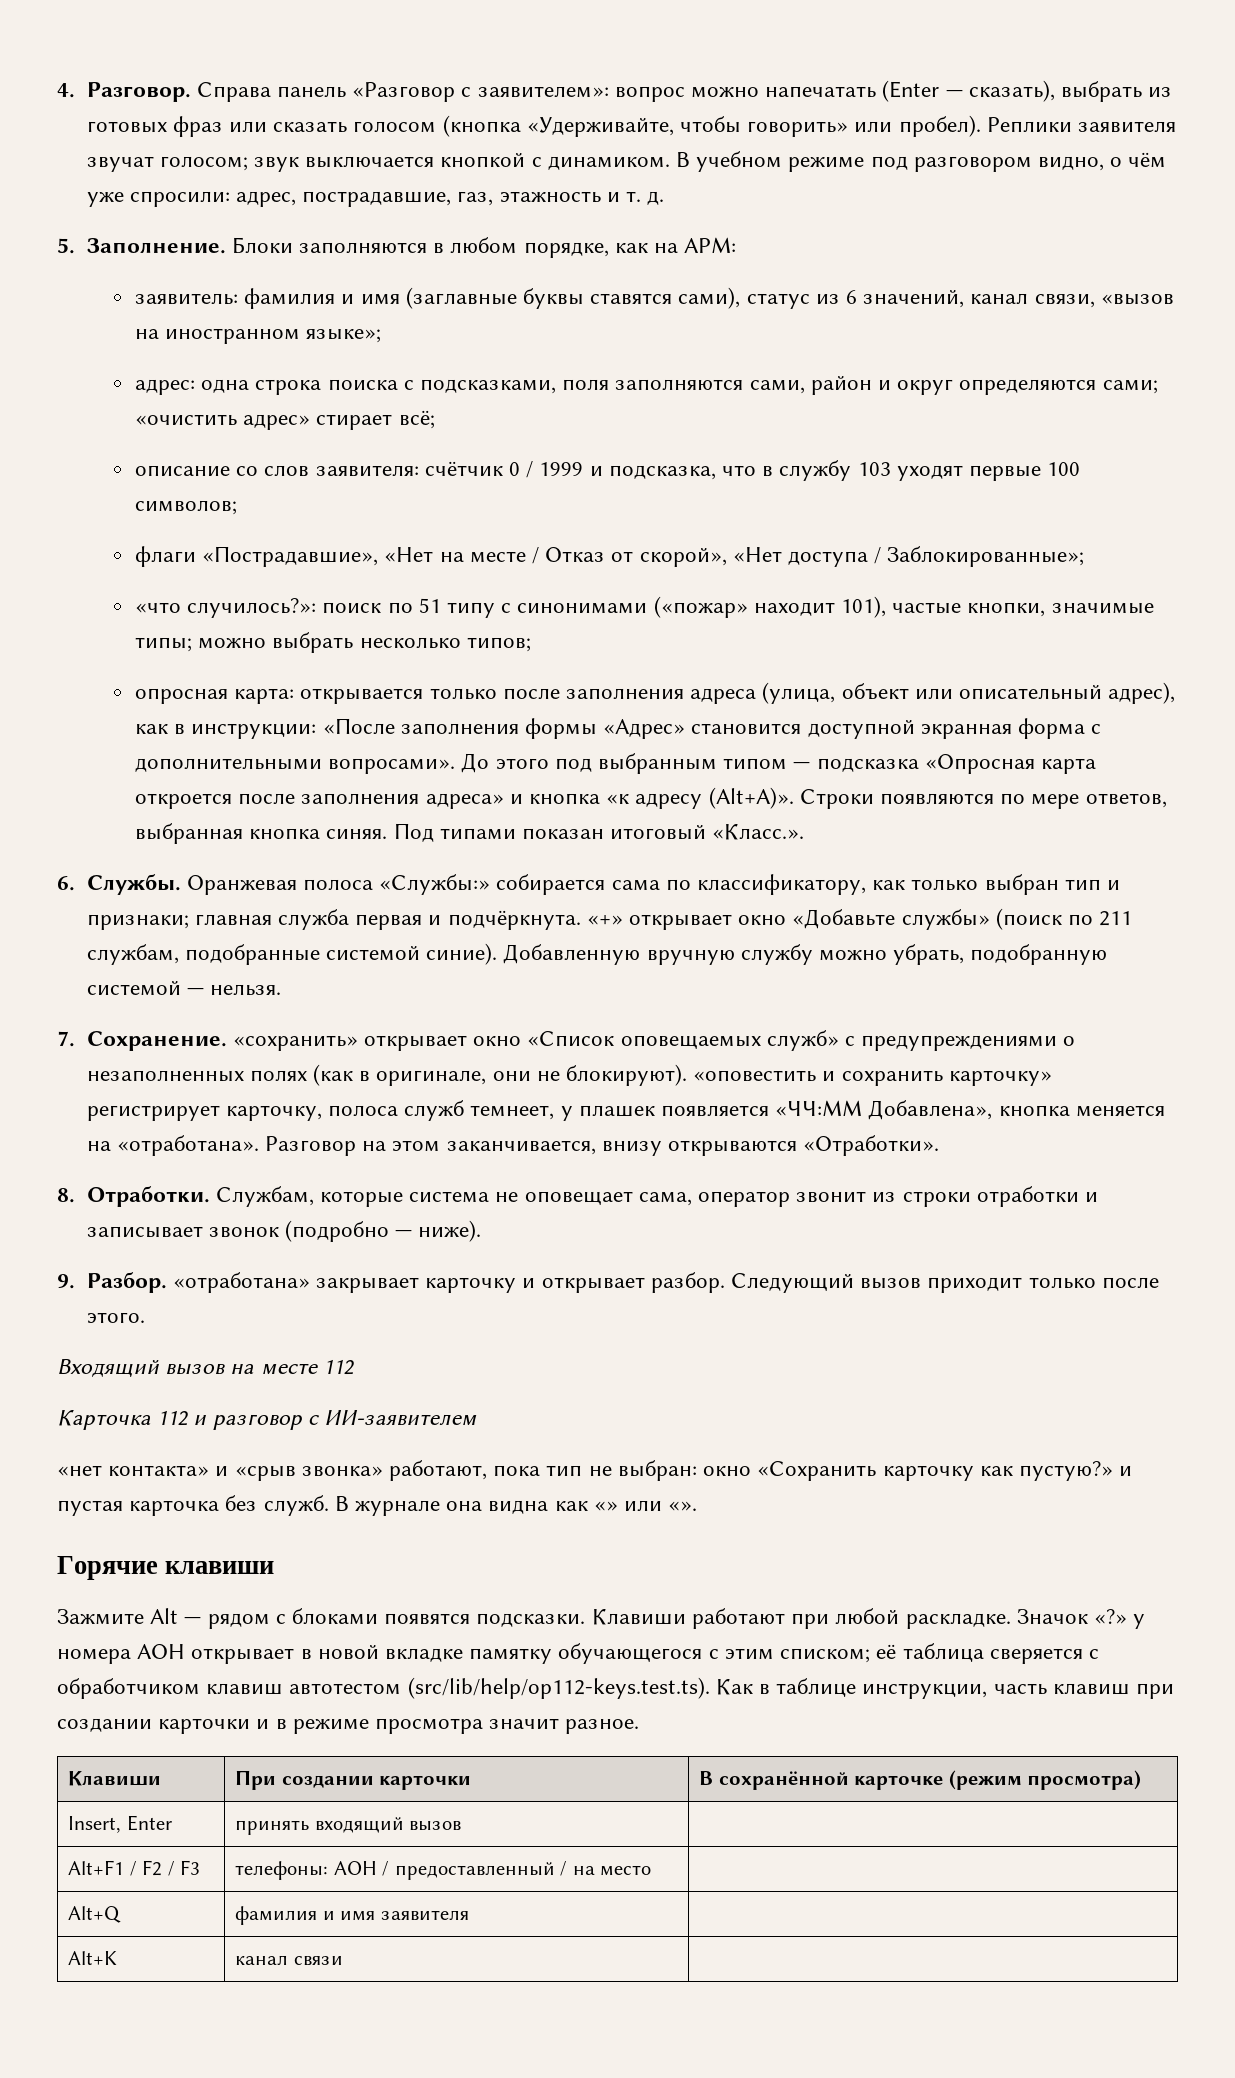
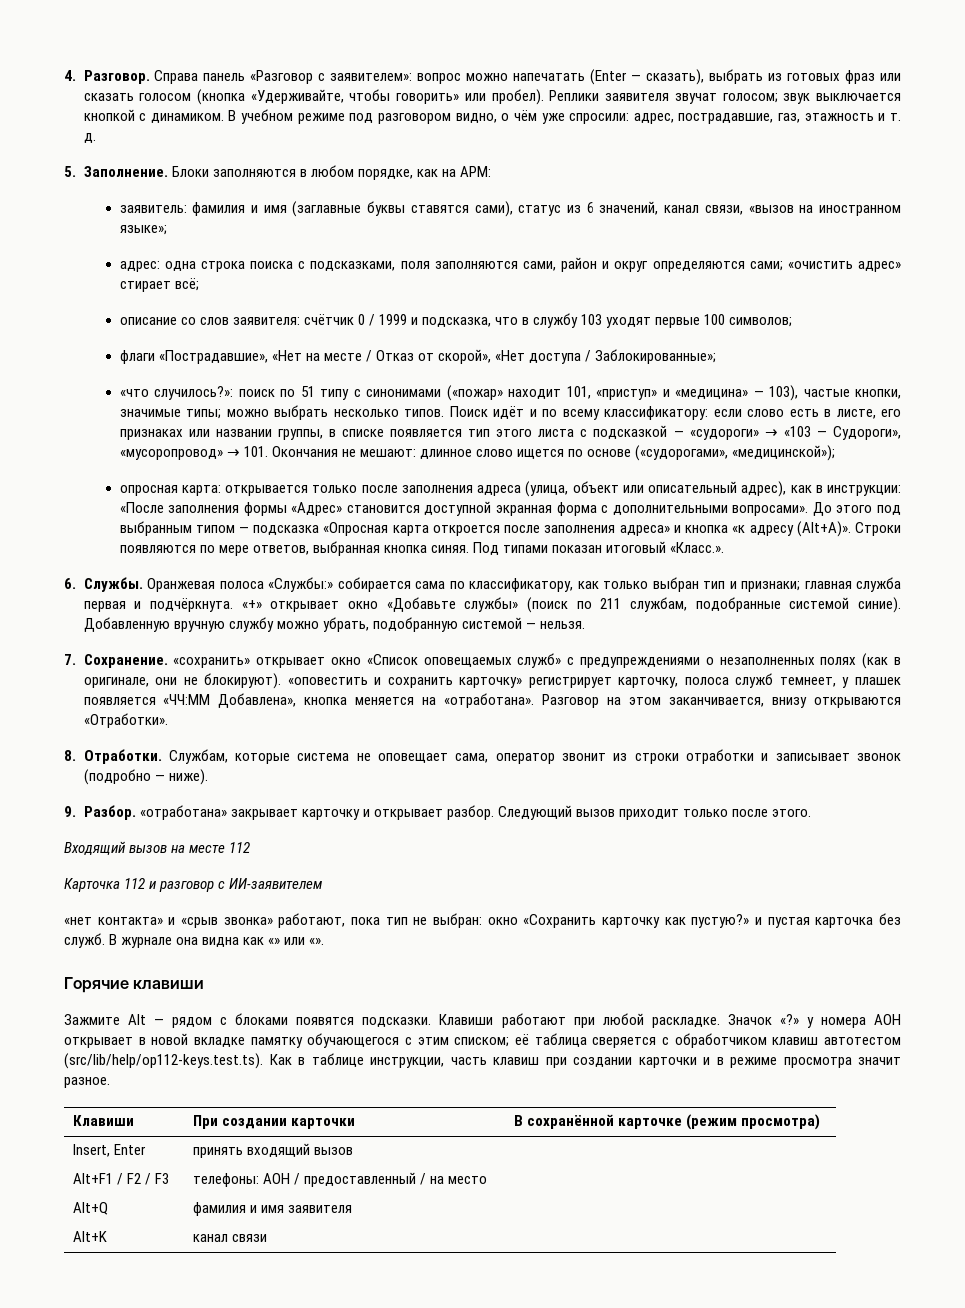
- «что случилось?»: поиск по 51 типу с синонимами («пожар» находит 101), частые кнопки, значимые типы; можно выбрать несколько типов;
+ «что случилось?»: поиск по 51 типу с синонимами («пожар» находит 101, «приступ» и «медицина» — 103), частые кнопки, значимые типы; можно выбрать несколько типов. Поиск идёт и по всему классификатору: если слово есть в листе, его признаках или названии группы, в списке появляется тип этого листа с подсказкой — «судороги» → «103 — Судороги», «мусоропровод» → 101. Окончания не мешают: длинное слово ищется по основе («судорогами», «медицинской»);

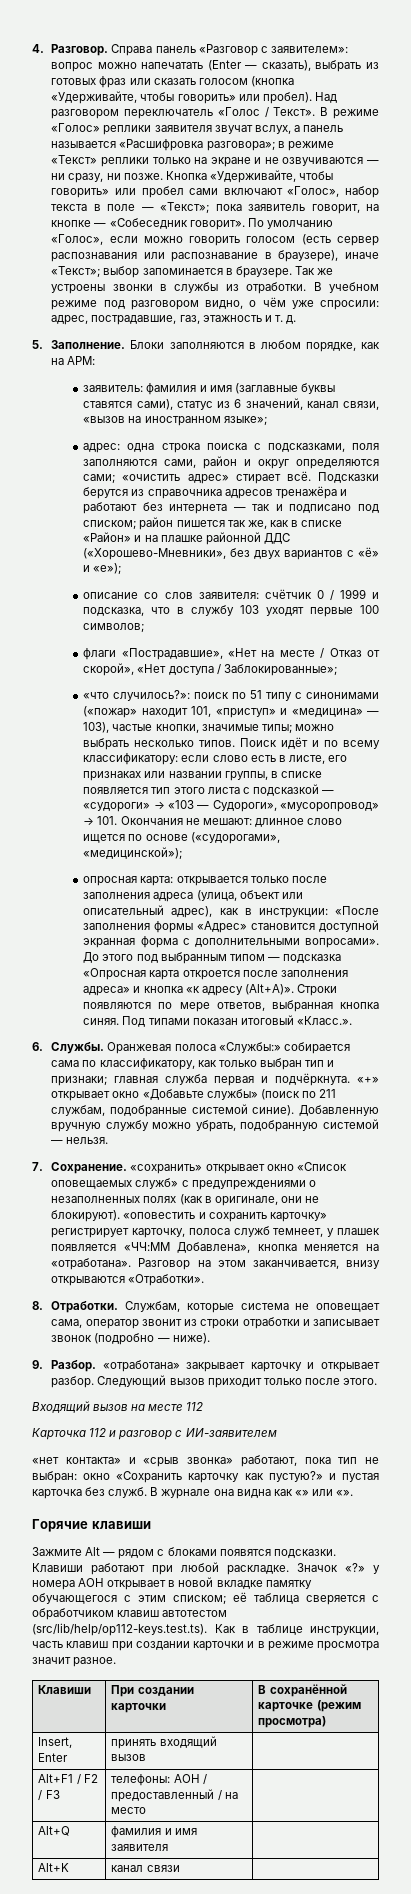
- Реплики заявителя звучат голосом; звук выключается кнопкой с динамиком.
+ Над разговором переключатель «Голос / Текст». В режиме «Голос» реплики заявителя звучат вслух, а панель называется «Расшифровка разговора»; в режиме «Текст» реплики только на экране и не озвучиваются — ни сразу, ни позже. Кнопка «Удерживайте, чтобы говорить» или пробел сами включают «Голос», набор текста в поле — «Текст»; пока заявитель говорит, на кнопке — «Собеседник говорит». По умолчанию «Голос», если можно говорить голосом (есть сервер распознавания или распознавание в браузере), иначе «Текст»; выбор запоминается в браузере. Так же устроены звонки в службы из отработки.
- адрес: одна строка поиска с подсказками, поля заполняются сами, район и округ определяются сами; «очистить адрес» стирает всё;
+ адрес: одна строка поиска с подсказками, поля заполняются сами, район и округ определяются сами; «очистить адрес» стирает всё. Подсказки берутся из справочника адресов тренажёра и работают без интернета — так и подписано под списком; район пишется так же, как в списке «Район» и на плашке районной ДДС («Хорошево-Мневники», без двух вариантов с «ё» и «е»);

